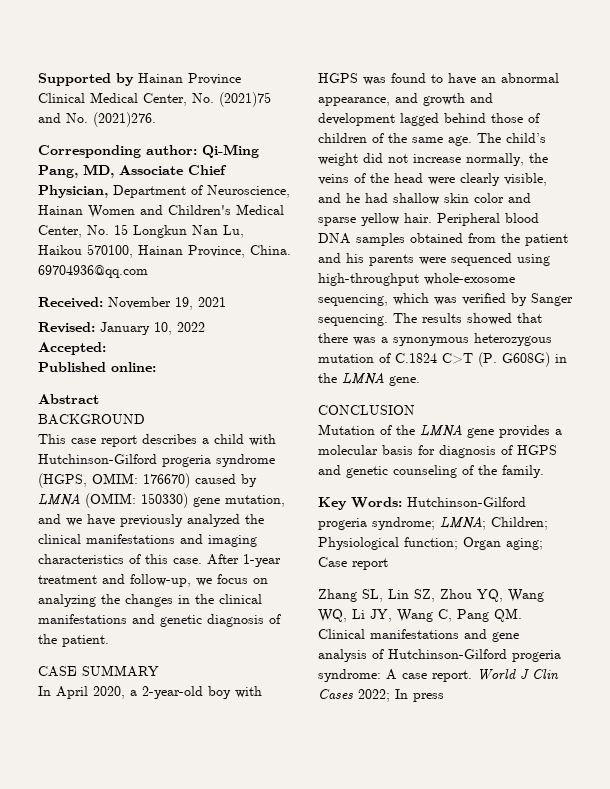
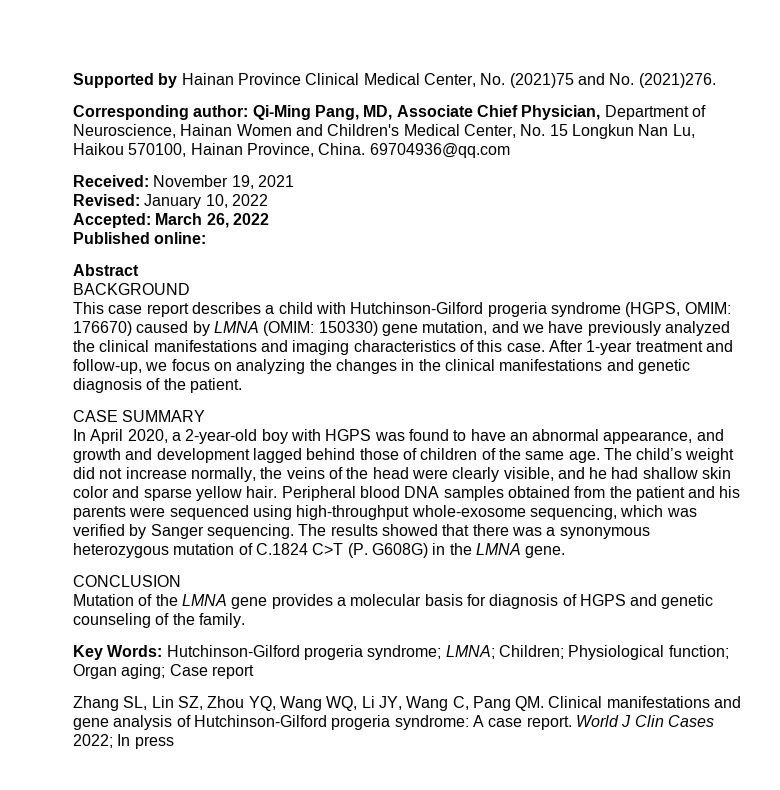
- Accepted:
+ Accepted: March 26, 2022

